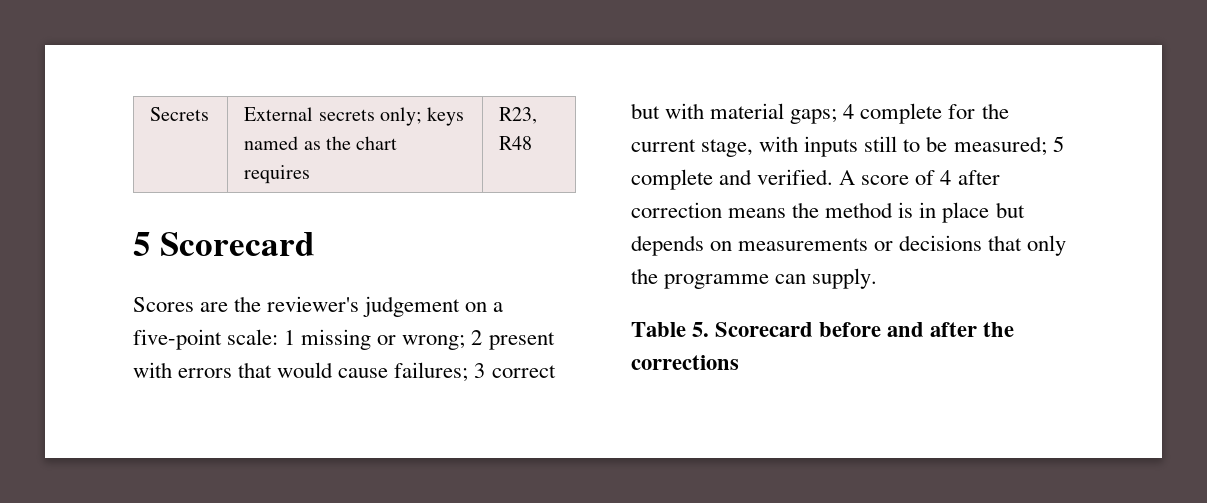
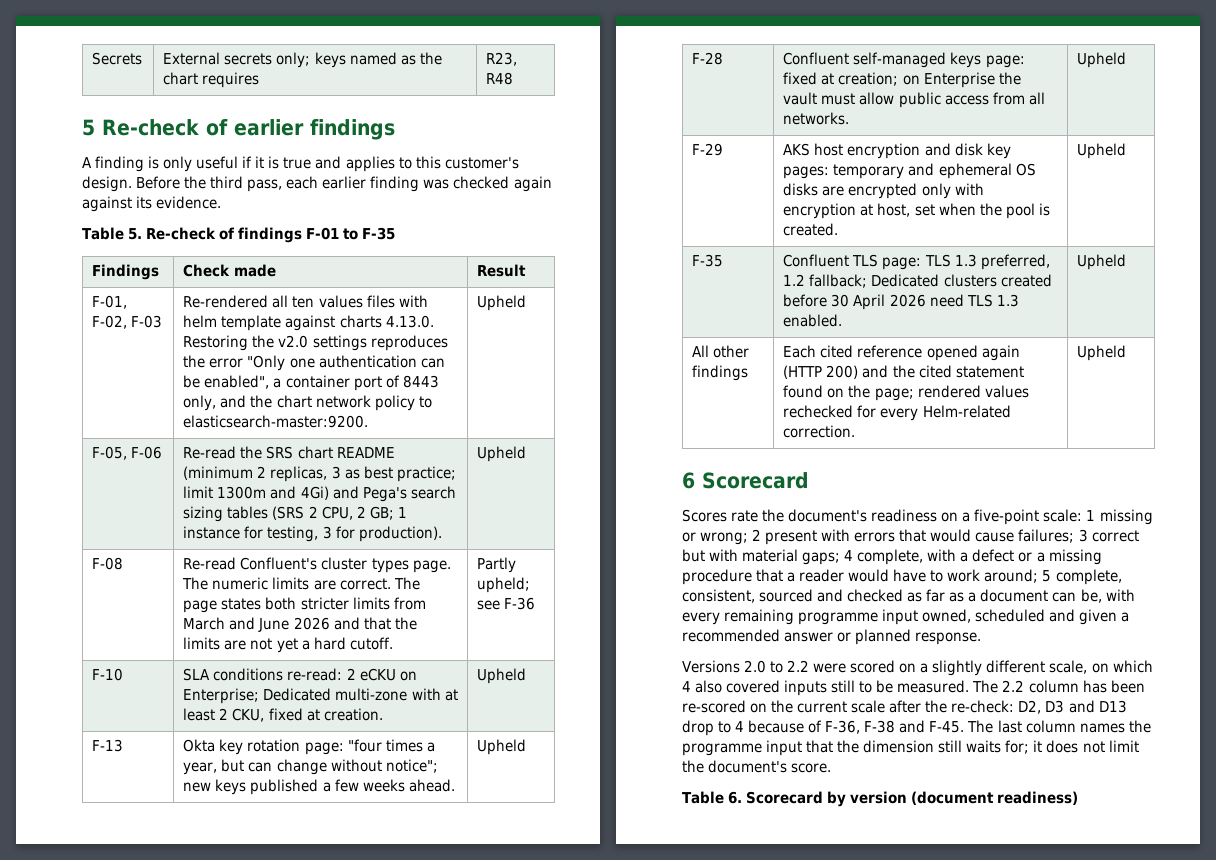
- 5 Scorecard
- Scores are the reviewer's judgement on a five-point scale: 1 missing or wrong; 2 present with errors that would cause failures; 3 correct but with material gaps; 4 complete for the current stage, with inputs still to be measured; 5 complete and verified. A score of 4 after correction means the method is in place but depends on measurements or decisions that only the programme can supply.
- Table 5. Scorecard before and after the corrections
+ 5 Re-check of earlier findings
+ A finding is only useful if it is true and applies to this customer's design. Before the third pass, each earlier finding was checked again against its evidence.
+ Table 5. Re-check of findings F-01 to F-35
+ Findings | Check made | Result
+ F-01, F-02, F-03 | Re-rendered all ten values files with helm template against charts 4.13.0. Restoring the v2.0 settings reproduces the error "Only one authentication can be enabled", a container port of 8443 only, and the chart network policy to elasticsearch-master:9200. | Upheld
+ F-05, F-06 | Re-read the SRS chart README (minimum 2 replicas, 3 as best practice; limit 1300m and 4Gi) and Pega's search sizing tables (SRS 2 CPU, 2 GB; 1 instance for testing, 3 for production). | Upheld
+ F-08 | Re-read Confluent's cluster types page. The numeric limits are correct. The page states both stricter limits from March and June 2026 and that the limits are not yet a hard cutoff. | Partly upheld; see F-36
+ F-10 | SLA conditions re-read: 2 eCKU on Enterprise; Dedicated multi-zone with at least 2 CKU, fixed at creation. | Upheld
+ F-13 | Okta key rotation page: "four times a year, but can change without notice"; new keys published a few weeks ahead. | Upheld
+ F-28 | Confluent self-managed keys page: fixed at creation; on Enterprise the vault must allow public access from all networks. | Upheld
+ F-29 | AKS host encryption and disk key pages: temporary and ephemeral OS disks are encrypted only with encryption at host, set when the pool is created. | Upheld
+ F-35 | Confluent TLS page: TLS 1.3 preferred, 1.2 fallback; Dedicated clusters created before 30 April 2026 need TLS 1.3 enabled. | Upheld
+ All other findings | Each cited reference opened again (HTTP 200) and the cited statement found on the page; rendered values rechecked for every Helm-related correction. | Upheld
+ 6 Scorecard
+ Scores rate the document's readiness on a five-point scale: 1 missing or wrong; 2 present with errors that would cause failures; 3 correct but with material gaps; 4 complete, with a defect or a missing procedure that a reader would have to work around; 5 complete, consistent, sourced and checked as far as a document can be, with every remaining programme input owned, scheduled and given a recommended answer or planned response.
+ Versions 2.0 to 2.2 were scored on a slightly different scale, on which 4 also covered inputs still to be measured. The 2.2 column has been re-scored on the current scale after the re-check: D2, D3 and D13 drop to 4 because of F-36, F-38 and F-45. The last column names the programme input that the dimension still waits for; it does not limit the document's score.
+ Table 6. Scorecard by version (document readiness)

